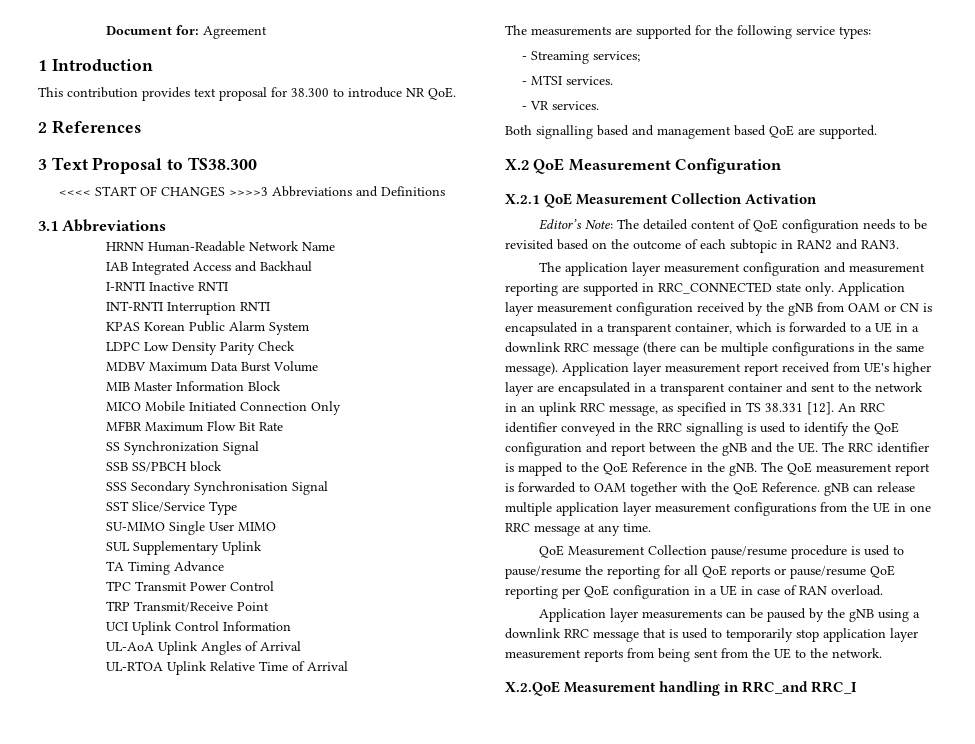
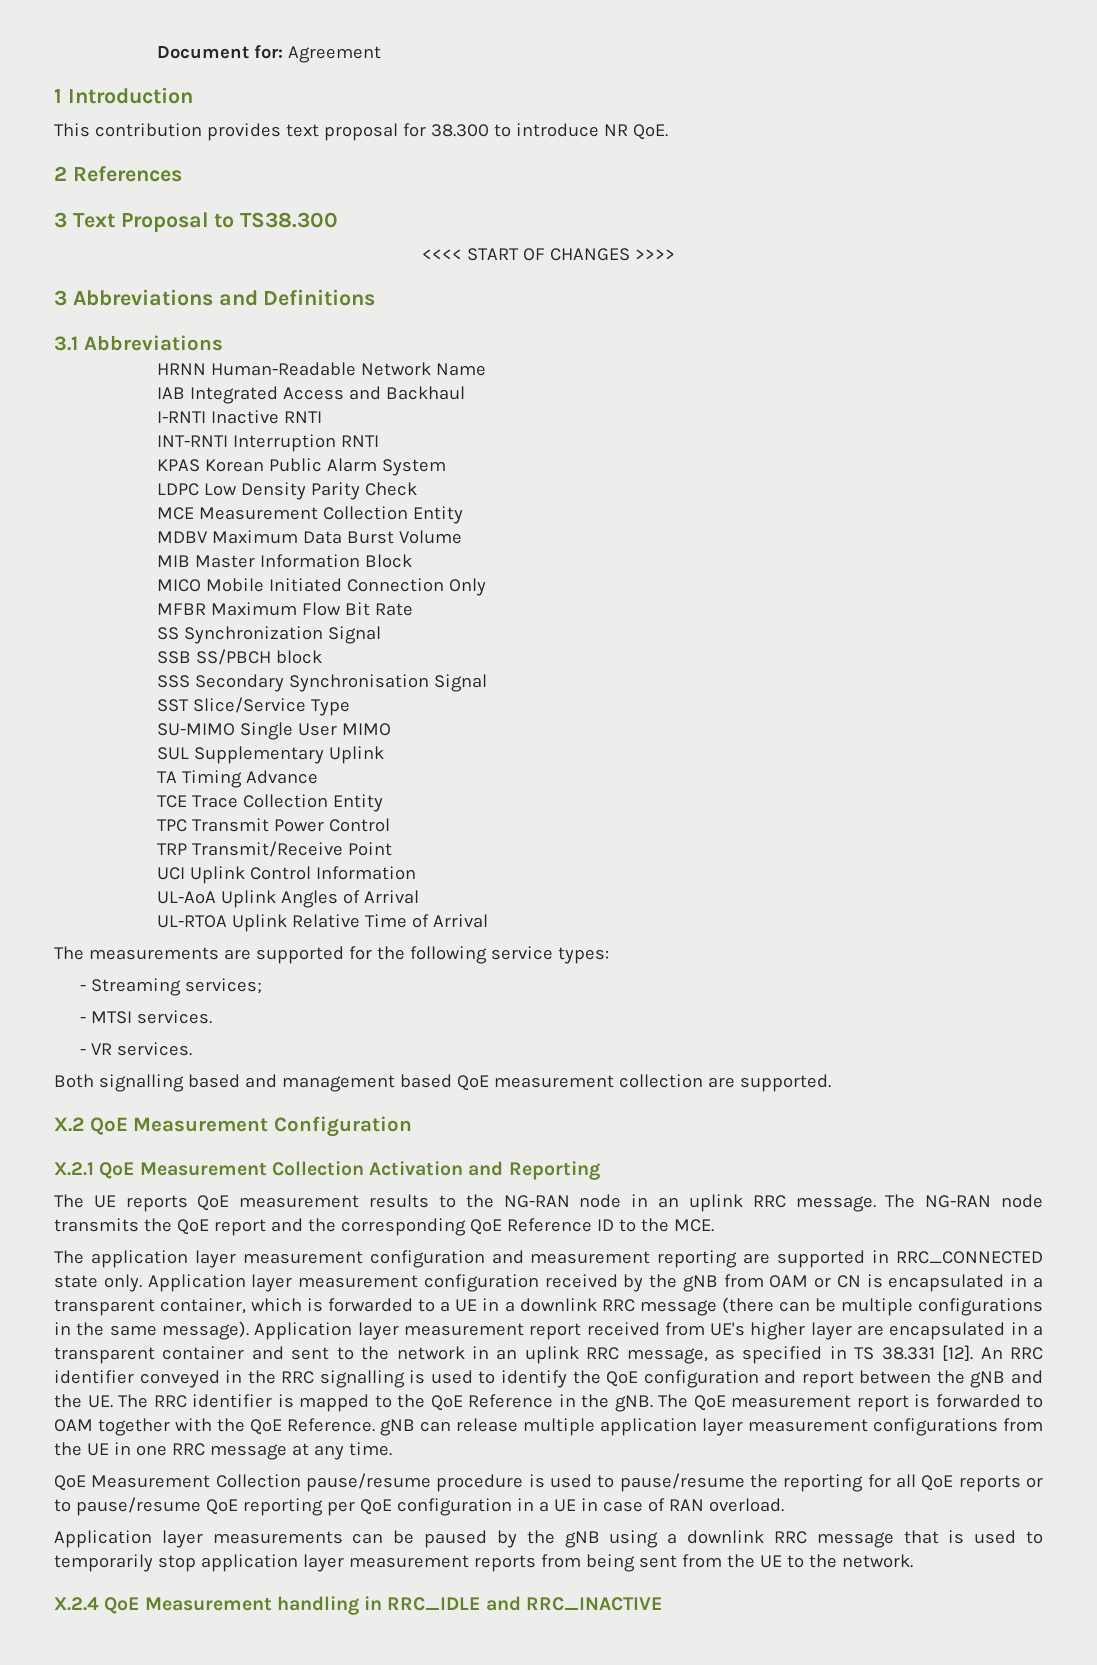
- <<<< START OF CHANGES >>>>3 Abbreviations and Definitions
+ <<<< START OF CHANGES >>>>
+ 3 Abbreviations and Definitions
+ MCE Measurement Collection Entity
+ TCE Trace Collection Entity
- Both signalling based and management based QoE are supported.
+ Both signalling based and management based QoE measurement collection are supported.
- X.2.1 QoE Measurement Collection Activation
- Editor’s Note: The detailed content of QoE configuration needs to be revisited based on the outcome of each subtopic in RAN2 and RAN3.
+ X.2.1 QoE Measurement Collection Activation and Reporting
+ The UE reports QoE measurement results to the NG-RAN node in an uplink RRC message. The NG-RAN node transmits the QoE report and the corresponding QoE Reference ID to the MCE.
- QoE Measurement Collection pause/resume procedure is used to pause/resume the reporting for all QoE reports or pause/resume QoE reporting per QoE configuration in a UE in case of RAN overload.
+ QoE Measurement Collection pause/resume procedure is used to pause/resume the reporting for all QoE reports or to pause/resume QoE reporting per QoE configuration in a UE in case of RAN overload.
- X.2.QoE Measurement handling in RRC_and RRC_I
+ X.2.4 QoE Measurement handling in RRC_IDLE and RRC_INACTIVE

